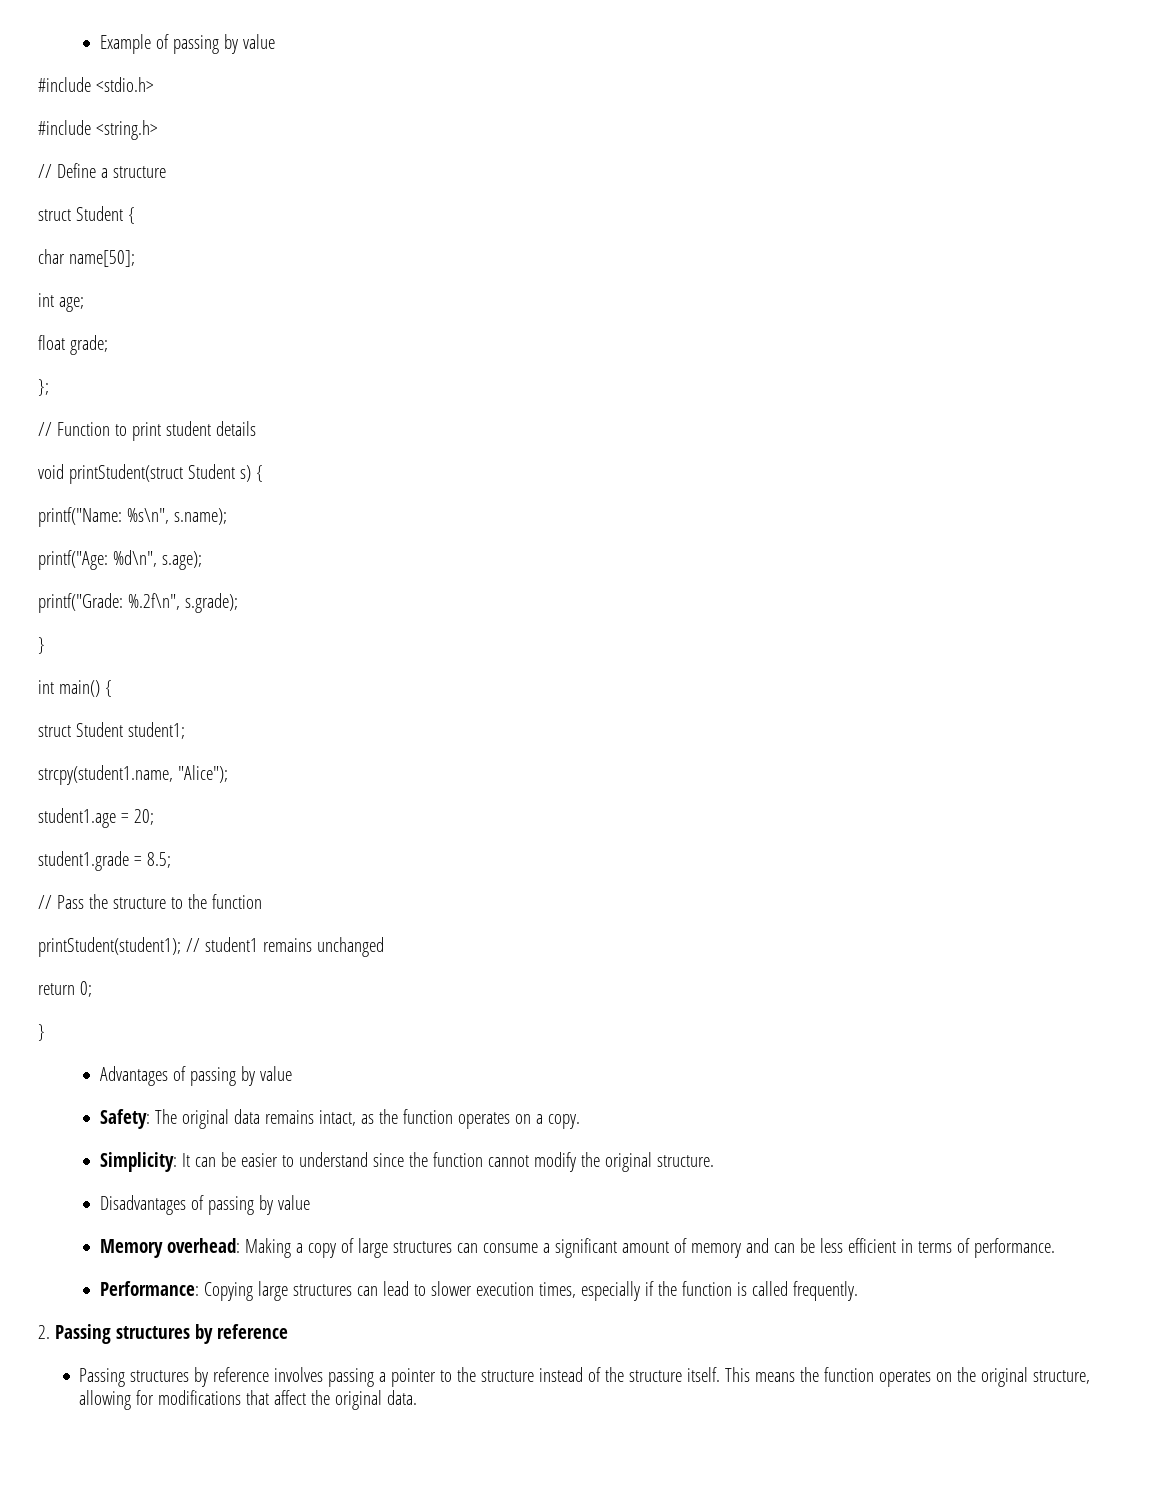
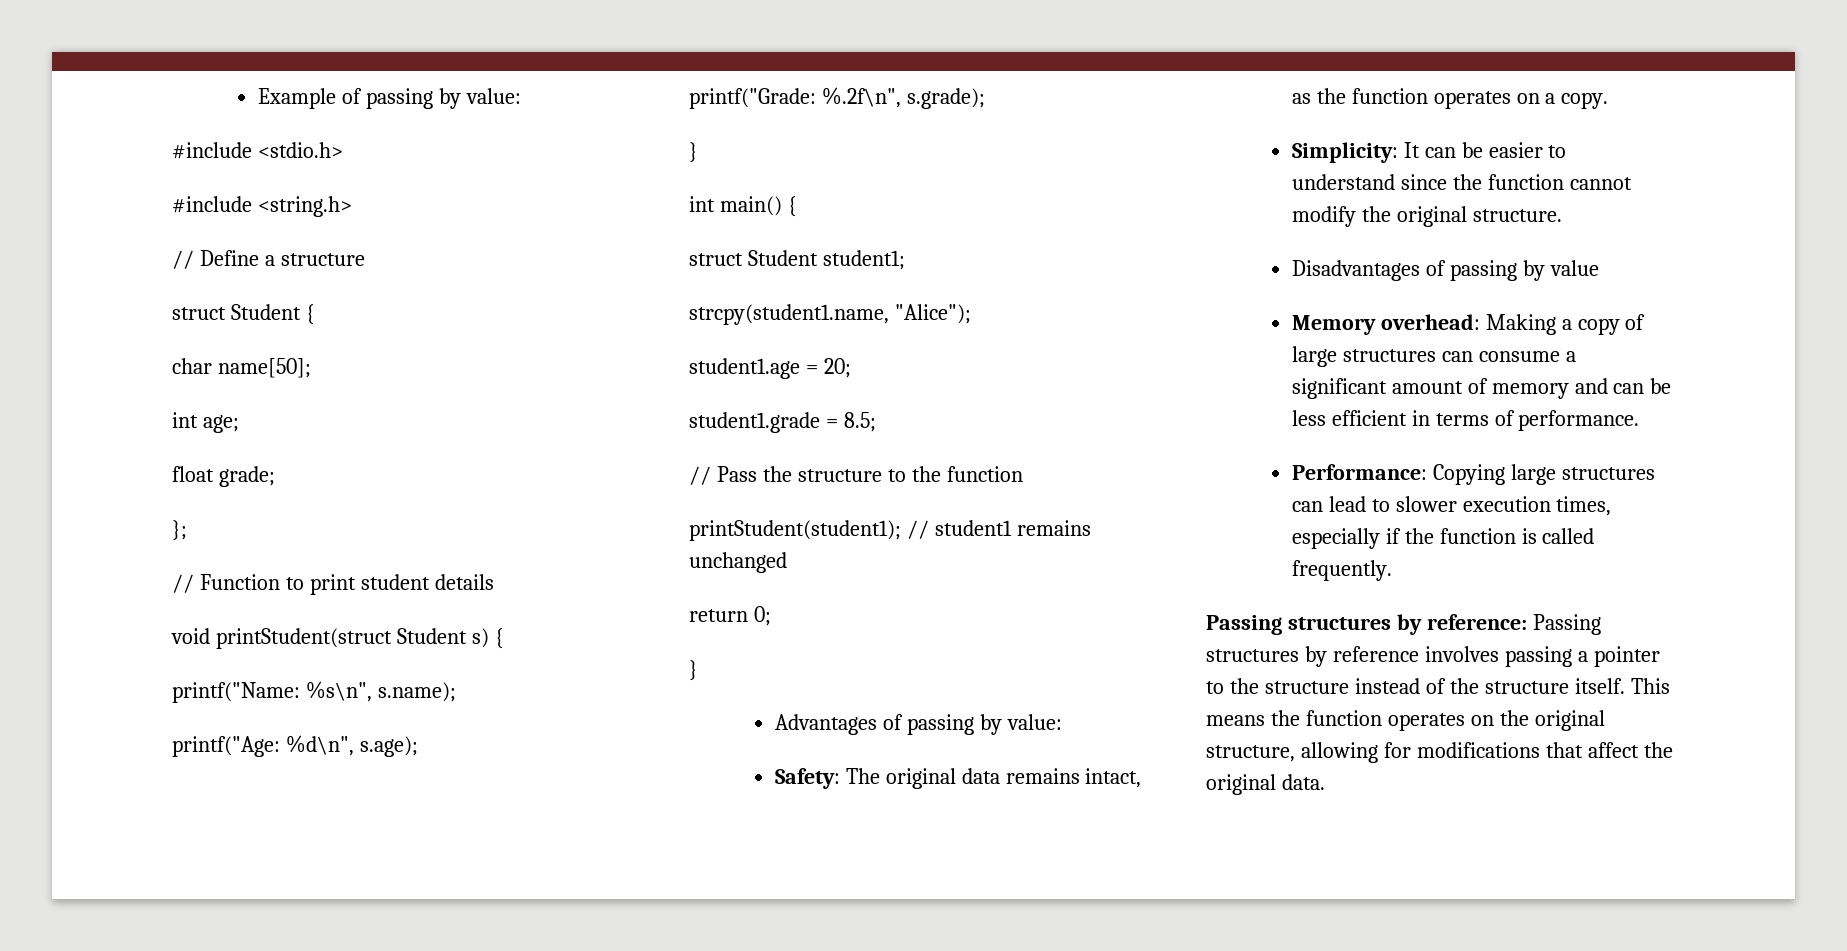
- Example of passing by value
+ Example of passing by value:
- Advantages of passing by value
+ Advantages of passing by value:
- 2. Passing structures by reference
- Passing structures by reference involves passing a pointer to the structure instead of the structure itself.
+ Passing structures by reference: Passing structures by reference involves passing a pointer to the structure instead of the structure itself.

